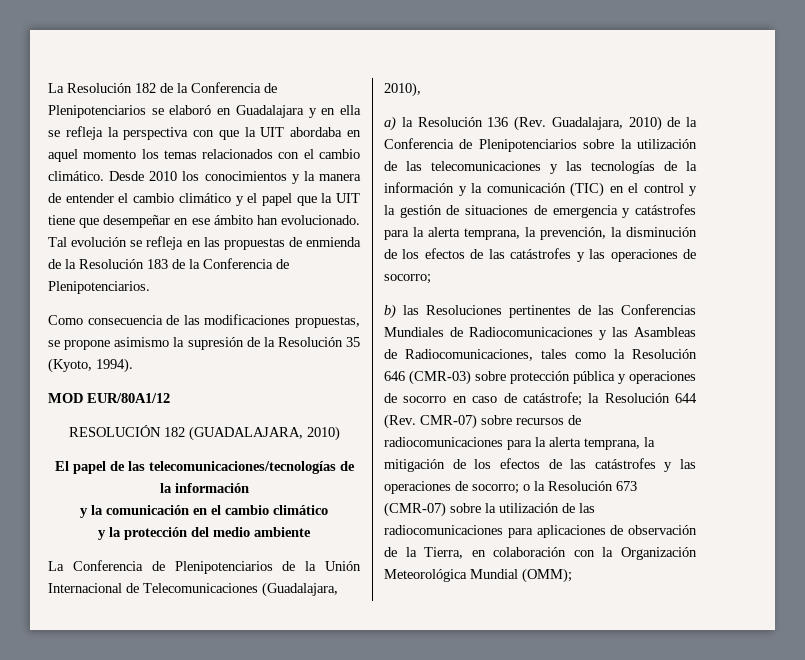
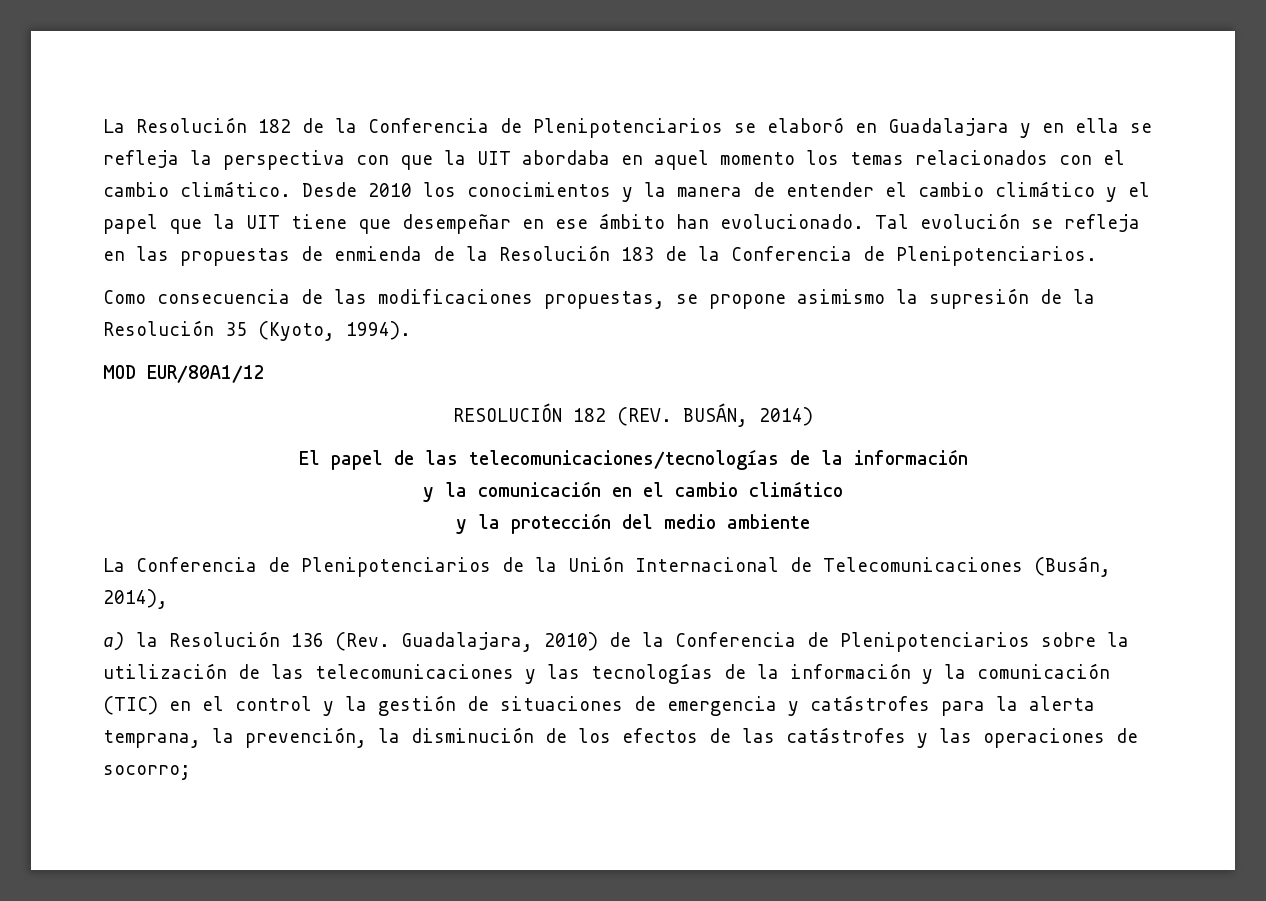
- RESOLUCIÓN 182 (GUADALAJARA, 2010)
+ RESOLUCIÓN 182 (REV. BUSÁN, 2014)
- La Conferencia de Plenipotenciarios de la Unión Internacional de Telecomunicaciones (Guadalajara, 2010),
+ La Conferencia de Plenipotenciarios de la Unión Internacional de Telecomunicaciones (Busán, 2014),
- b) las Resoluciones pertinentes de las Conferencias Mundiales de Radiocomunicaciones y las Asambleas de Radiocomunicaciones, tales como la Resolución 646 (CMR-03) sobre protección pública y operaciones de socorro en caso de catástrofe; la Resolución 644 (Rev. CMR-07) sobre recursos de radiocomunicaciones para la alerta temprana, la mitigación de los efectos de las catástrofes y las operaciones de socorro; o la Resolución 673 (CMR-07) sobre la utilización de las radiocomunicaciones para aplicaciones de observación de la Tierra, en colaboración con la Organización Meteorológica Mundial (OMM);

